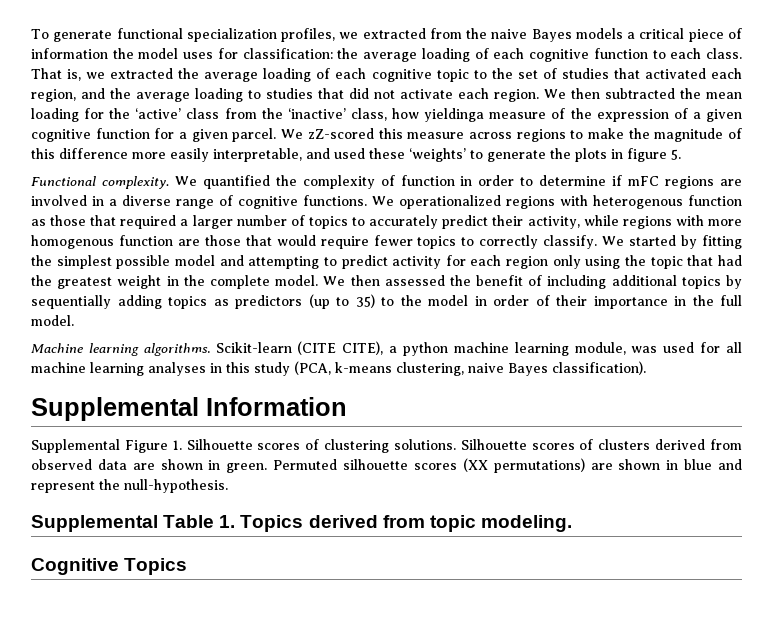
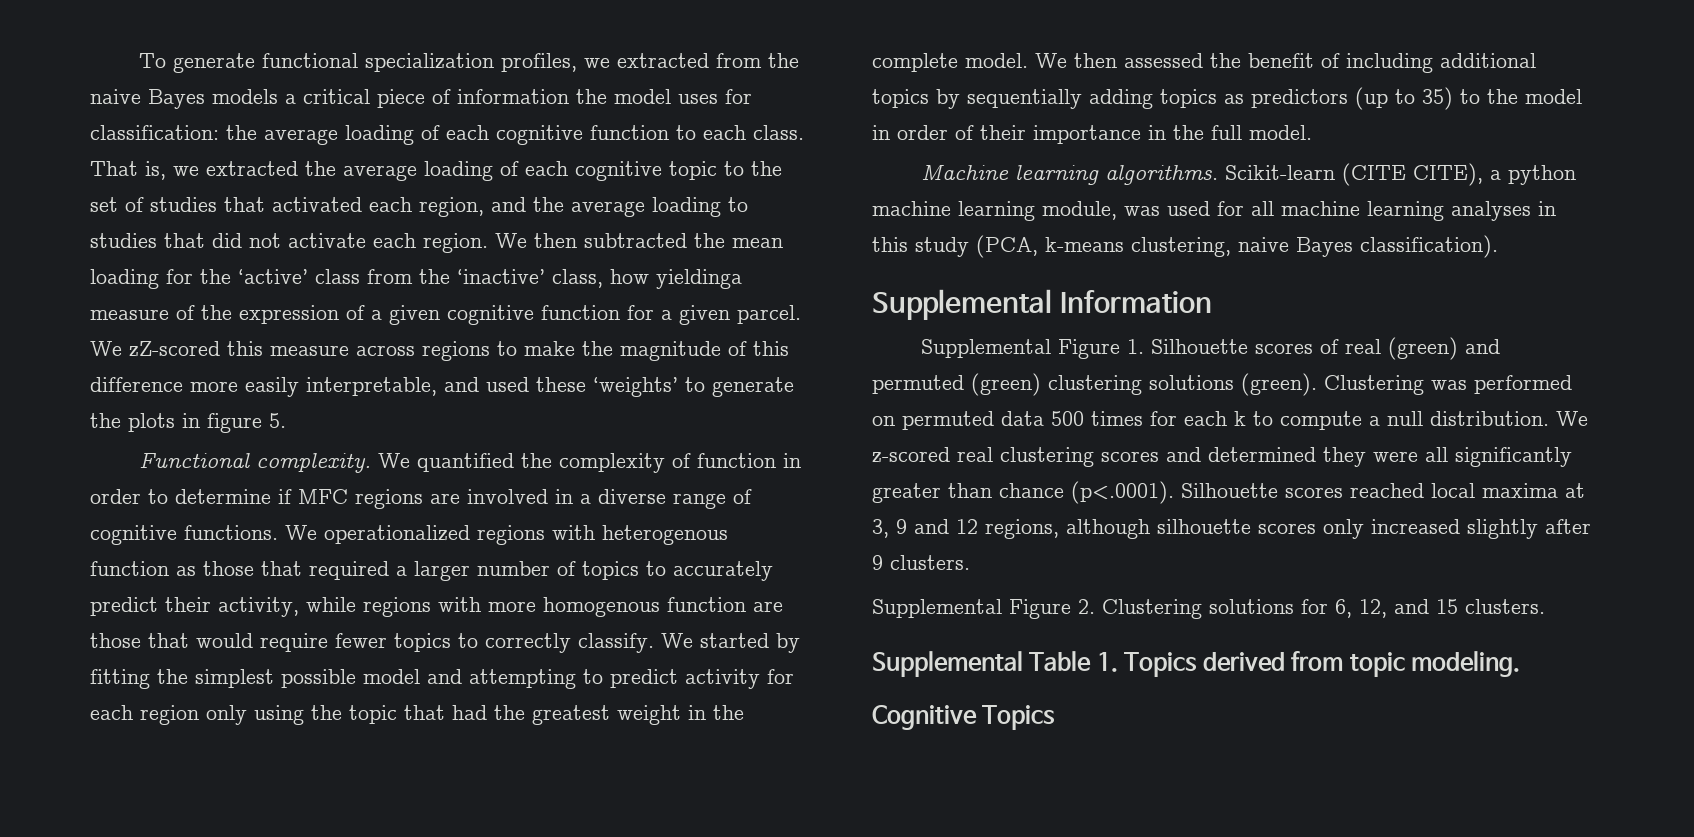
- We quantified the complexity of function in order to determine if mFC regions are involved in a diverse range of cognitive functions.
+ We quantified the complexity of function in order to determine if MFC regions are involved in a diverse range of cognitive functions.
- Supplemental Figure 1. Silhouette scores of clustering solutions. Silhouette scores of clusters derived from observed data are shown in green. Permuted silhouette scores (XX permutations) are shown in blue and represent the null-hypothesis.
+ Supplemental Figure 1. Silhouette scores of real (green) and permuted (green) clustering solutions (green). Clustering was performed on permuted data 500 times for each k to compute a null distribution. We z-scored real clustering scores and determined they were all significantly greater than chance (p<.0001). Silhouette scores reached local maxima at 3, 9 and 12 regions, although silhouette scores only increased slightly after 9 clusters.
+ Supplemental Figure 2. Clustering solutions for 6, 12, and 15 clusters.

